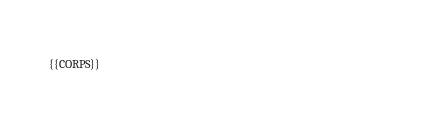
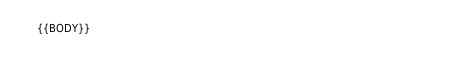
- {{CORPS}}
+ {{BODY}}

